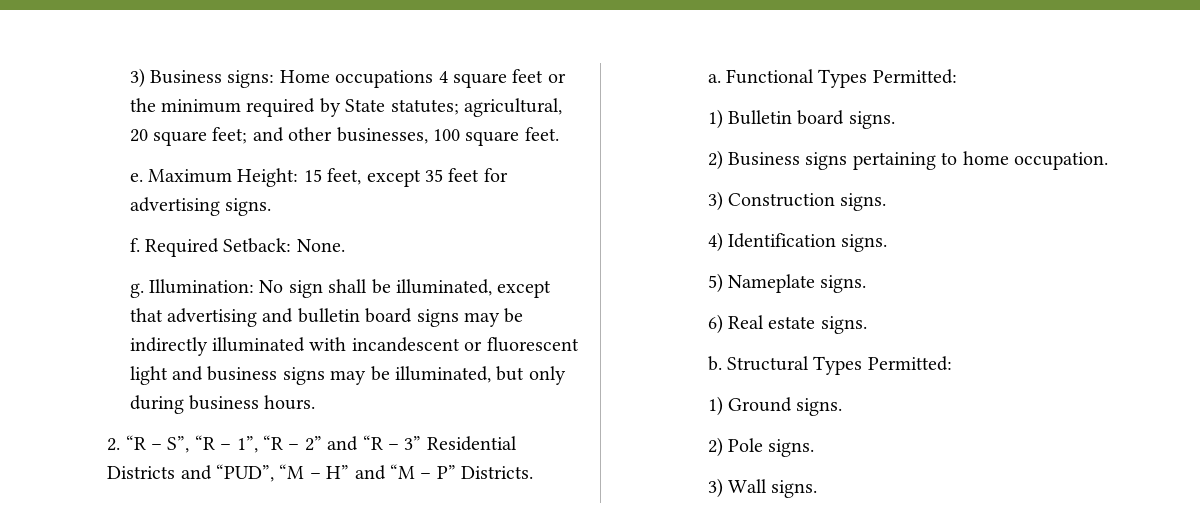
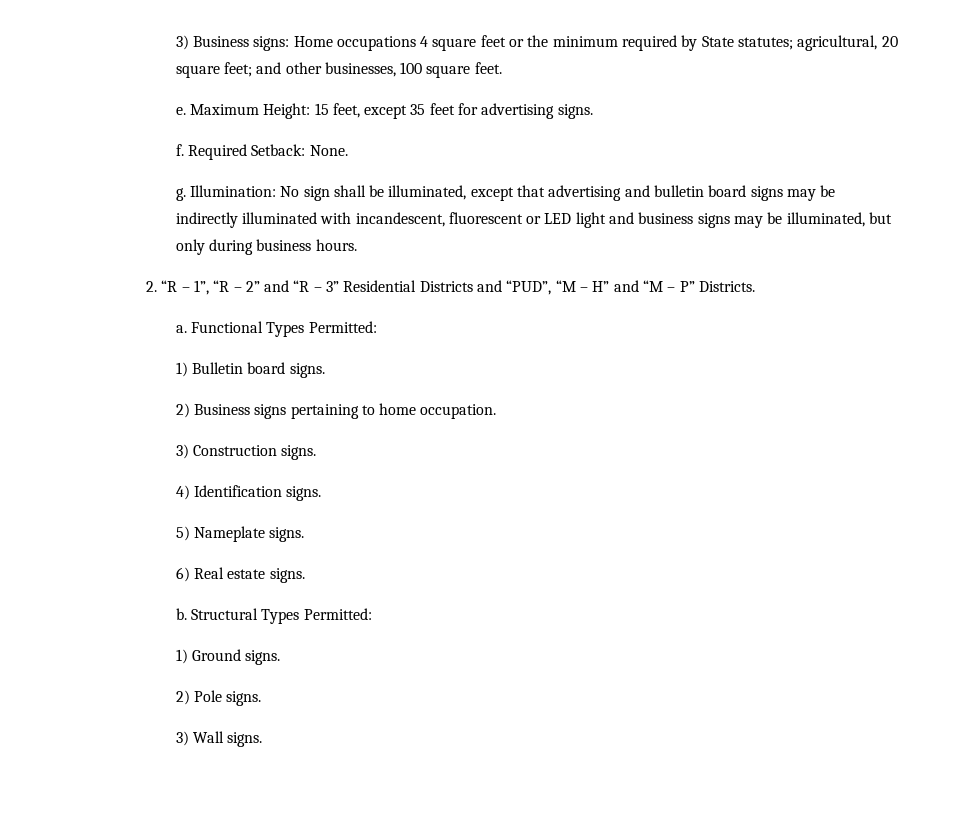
- Illumination: No sign shall be illuminated, except that advertising and bulletin board signs may be indirectly illuminated with incandescent or fluorescent light and business signs may be illuminated, but only during business hours.
+ Illumination: No sign shall be illuminated, except that advertising and bulletin board signs may be indirectly illuminated with incandescent, fluorescent or LED light and business signs may be illuminated, but only during business hours.
- 2. “R – S”, “R – 1”, “R – 2” and “R – 3” Residential Districts and “PUD”, “M – H” and “M – P” Districts.
+ 2. “R – 1”, “R – 2” and “R – 3” Residential Districts and “PUD”, “M – H” and “M – P” Districts.

